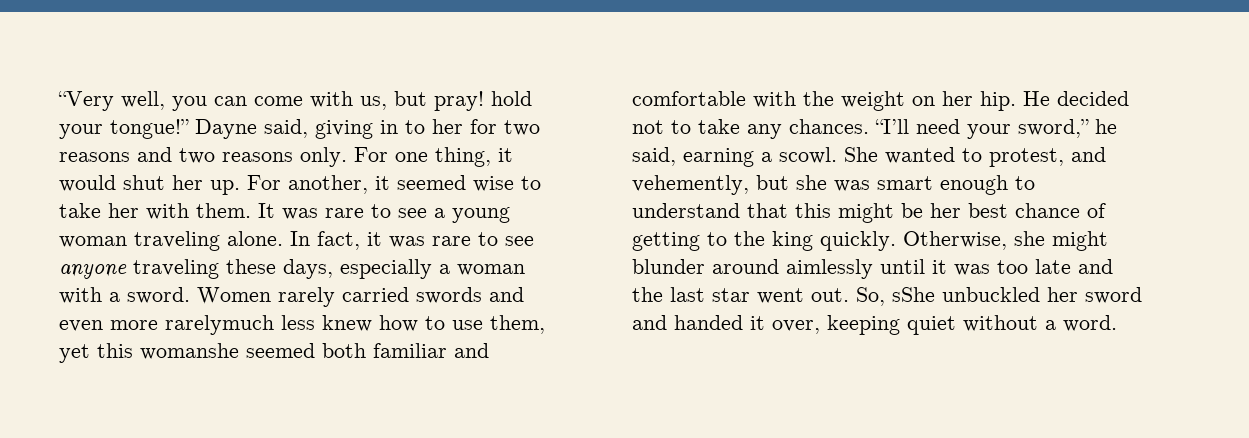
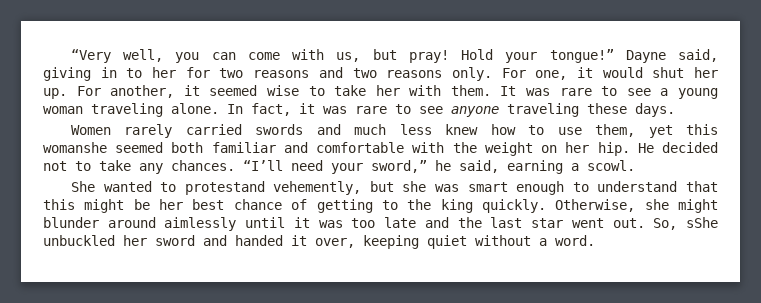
- “Very well, you can come with us, but pray! hold your tongue!”
+ “Very well, you can come with us, but pray! Hold your tongue!”
- For one thing, it would shut her up.
+ For one, it would shut her up.
- In fact, it was rare to see anyone traveling these days, especially a woman with a sword. Women rarely carried swords and even more rarelymuch less knew how to use them, yet this womanshe seemed both familiar and comfortable with the weight on her hip.
+ In fact, it was rare to see anyone traveling these days.
+ Women rarely carried swords and much less knew how to use them, yet this womanshe seemed both familiar and comfortable with the weight on her hip.
- “I’ll need your sword,” he said, earning a scowl. She wanted to protest, and vehemently, but she was smart enough to understand that this might be her best chance of getting to the king quickly.
+ “I’ll need your sword,” he said, earning a scowl.
+ She wanted to protestand vehemently, but she was smart enough to understand that this might be her best chance of getting to the king quickly.

